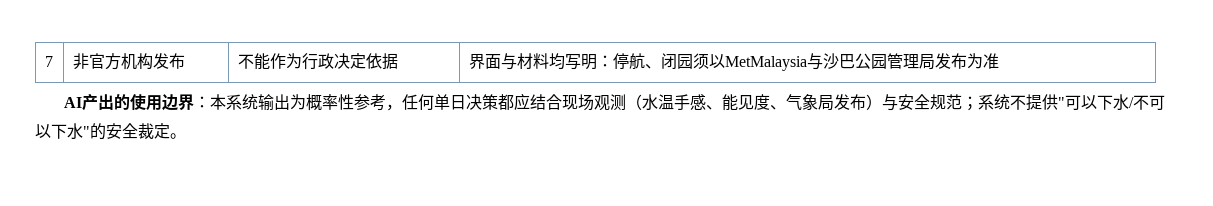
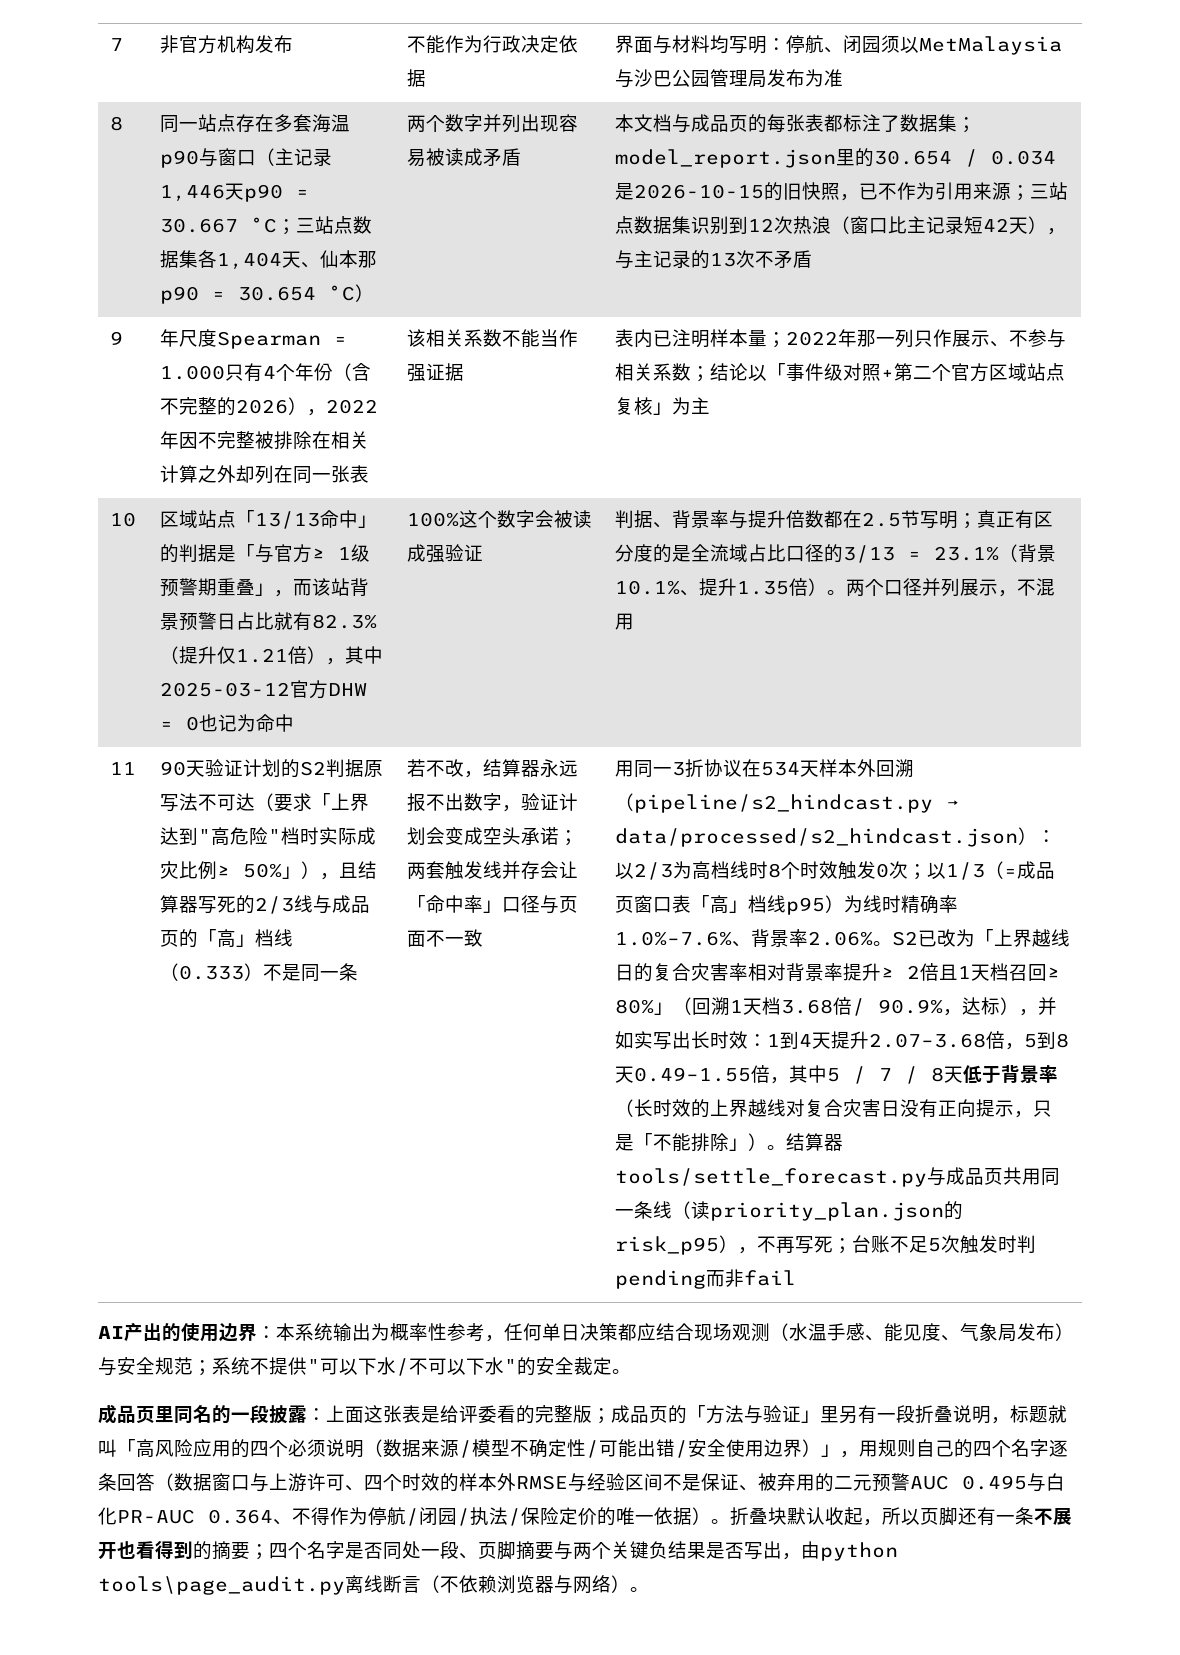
+ 8 | 同一站点存在多套海温p90与窗口（主记录1,446天p90 = 30.667 °C；三站点数据集各1,404天、仙本那p90 = 30.654 °C） | 两个数字并列出现容易被读成矛盾 | 本文档与成品页的每张表都标注了数据集；model_report.json里的30.654 / 0.034是2026-10-15的旧快照，已不作为引用来源；三站点数据集识别到12次热浪（窗口比主记录短42天），与主记录的13次不矛盾
+ 9 | 年尺度Spearman = 1.000只有4个年份（含不完整的2026），2022年因不完整被排除在相关计算之外却列在同一张表 | 该相关系数不能当作强证据 | 表内已注明样本量；2022年那一列只作展示、不参与相关系数；结论以「事件级对照+第二个官方区域站点复核」为主
+ 10 | 区域站点「13/13命中」的判据是「与官方≥ 1级预警期重叠」，而该站背景预警日占比就有82.3%（提升仅1.21倍），其中2025-03-12官方DHW = 0也记为命中 | 100%这个数字会被读成强验证 | 判据、背景率与提升倍数都在2.5节写明；真正有区分度的是全流域占比口径的3/13 = 23.1%（背景10.1%、提升1.35倍）。两个口径并列展示，不混用
+ 11 | 90天验证计划的S2判据原写法不可达（要求「上界达到"高危险"档时实际成灾比例≥ 50%」），且结算器写死的2/3线与成品页的「高」档线（0.333）不是同一条 | 若不改，结算器永远报不出数字，验证计划会变成空头承诺；两套触发线并存会让「命中率」口径与页面不一致 | 用同一3折协议在534天样本外回溯（pipeline/s2_hindcast.py → data/processed/s2_hindcast.json）：以2/3为高档线时8个时效触发0次；以1/3（=成品页窗口表「高」档线p95）为线时精确率1.0%–7.6%、背景率2.06%。S2已改为「上界越线日的复合灾害率相对背景率提升≥ 2倍且1天档召回≥ 80%」（回溯1天档3.68倍/ 90.9%，达标），并如实写出长时效：1到4天提升2.07–3.68倍，5到8天0.49–1.55倍，其中5 / 7 / 8天低于背景率（长时效的上界越线对复合灾害日没有正向提示，只是「不能排除」）。结算器tools/settle_forecast.py与成品页共用同一条线（读priority_plan.json的risk_p95），不再写死；台账不足5次触发时判pending而非fail
+ 成品页里同名的一段披露：上面这张表是给评委看的完整版；成品页的「方法与验证」里另有一段折叠说明，标题就叫「高风险应用的四个必须说明（数据来源/模型不确定性/可能出错/安全使用边界）」，用规则自己的四个名字逐条回答（数据窗口与上游许可、四个时效的样本外RMSE与经验区间不是保证、被弃用的二元预警AUC 0.495与白化PR-AUC 0.364、不得作为停航/闭园/执法/保险定价的唯一依据）。折叠块默认收起，所以页脚还有一条不展开也看得到的摘要；四个名字是否同处一段、页脚摘要与两个关键负结果是否写出，由python tools\page_audit.py离线断言（不依赖浏览器与网络）。

